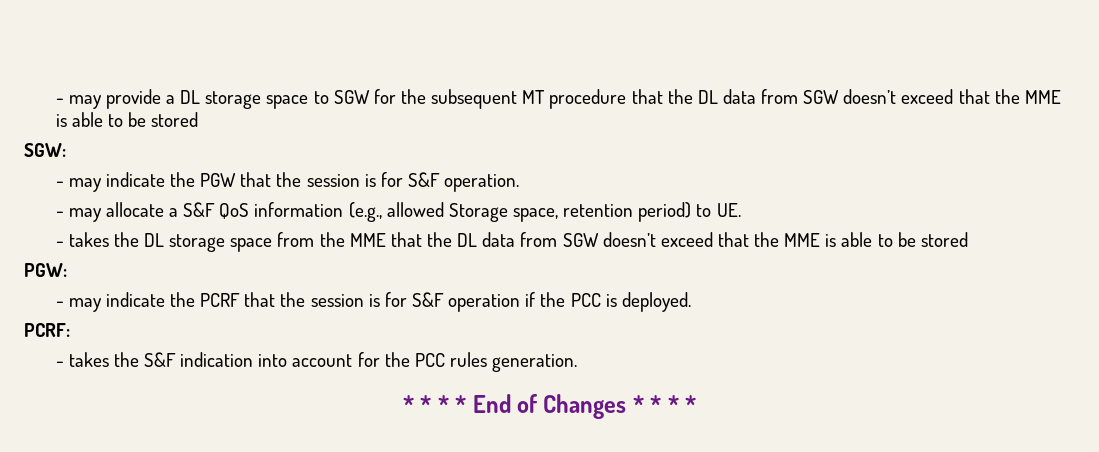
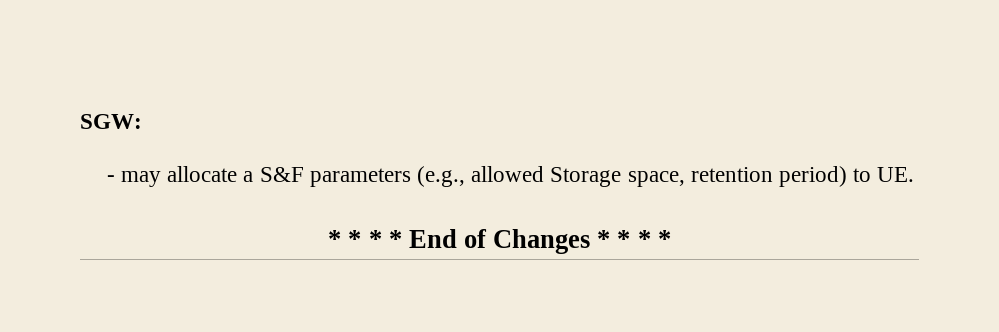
- - may provide a DL storage space to SGW for the subsequent MT procedure that the DL data from SGW doesn’t exceed that the MME is able to be stored
  SGW:
- - may indicate the PGW that the session is for S&F operation.
- - may allocate a S&F QoS information (e.g., allowed Storage space, retention period) to UE.
+ - may allocate a S&F parameters (e.g., allowed Storage space, retention period) to UE.
- - takes the DL storage space from the MME that the DL data from SGW doesn’t exceed that the MME is able to be stored
- PGW:
- - may indicate the PCRF that the session is for S&F operation if the PCC is deployed.
- PCRF:
- - takes the S&F indication into account for the PCC rules generation.

